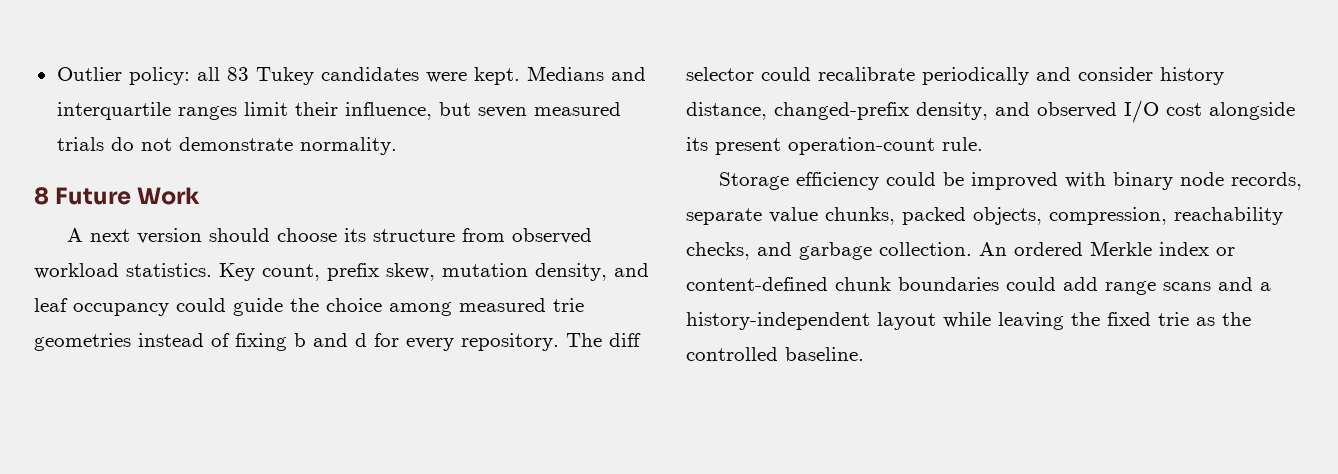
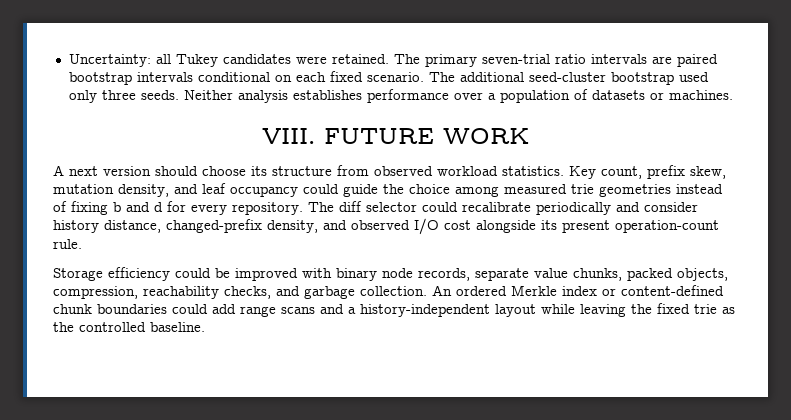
- Outlier policy: all 83 Tukey candidates were kept. Medians and interquartile ranges limit their influence, but seven measured trials do not demonstrate normality.
- 8 Future Work
+ Uncertainty: all Tukey candidates were retained. The primary seven-trial ratio intervals are paired bootstrap intervals conditional on each fixed scenario. The additional seed-cluster bootstrap used only three seeds. Neither analysis establishes performance over a population of datasets or machines.
+ VIII. FUTURE WORK

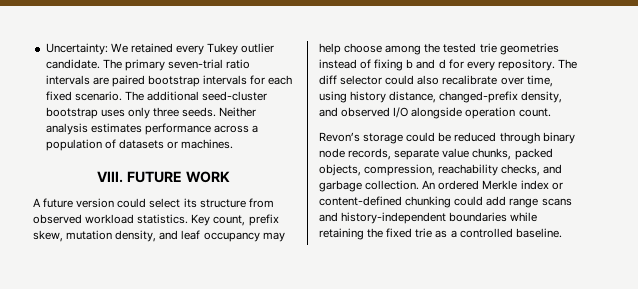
- Uncertainty: all Tukey candidates were retained.
+ Uncertainty: We retained every Tukey outlier candidate.
- The primary seven-trial ratio intervals are paired bootstrap intervals conditional on each fixed scenario.
+ The primary seven-trial ratio intervals are paired bootstrap intervals for each fixed scenario.
- The additional seed-cluster bootstrap used only three seeds.
+ The additional seed-cluster bootstrap uses only three seeds.
- Neither analysis establishes performance over a population of datasets or machines.
+ Neither analysis estimates performance across a population of datasets or machines.
- A next version should choose its structure from observed workload statistics.
+ A future version could select its structure from observed workload statistics.
- Key count, prefix skew, mutation density, and leaf occupancy could guide the choice among measured trie geometries instead of fixing b and d for every repository.
+ Key count, prefix skew, mutation density, and leaf occupancy may help choose among the tested trie geometries instead of fixing b and d for every repository.
- The diff selector could recalibrate periodically and consider history distance, changed-prefix density, and observed I/O cost alongside its present operation-count rule.
- Storage efficiency could be improved with binary node records, separate value chunks, packed objects, compression, reachability checks, and garbage collection.
+ The diff selector could also recalibrate over time, using history distance, changed-prefix density, and observed I/O alongside operation count.
+ Revon’s storage could be reduced through binary node records, separate value chunks, packed objects, compression, reachability checks, and garbage collection.
- An ordered Merkle index or content-defined chunk boundaries could add range scans and a history-independent layout while leaving the fixed trie as the controlled baseline.
+ An ordered Merkle index or content-defined chunking could add range scans and history-independent boundaries while retaining the fixed trie as a controlled baseline.

